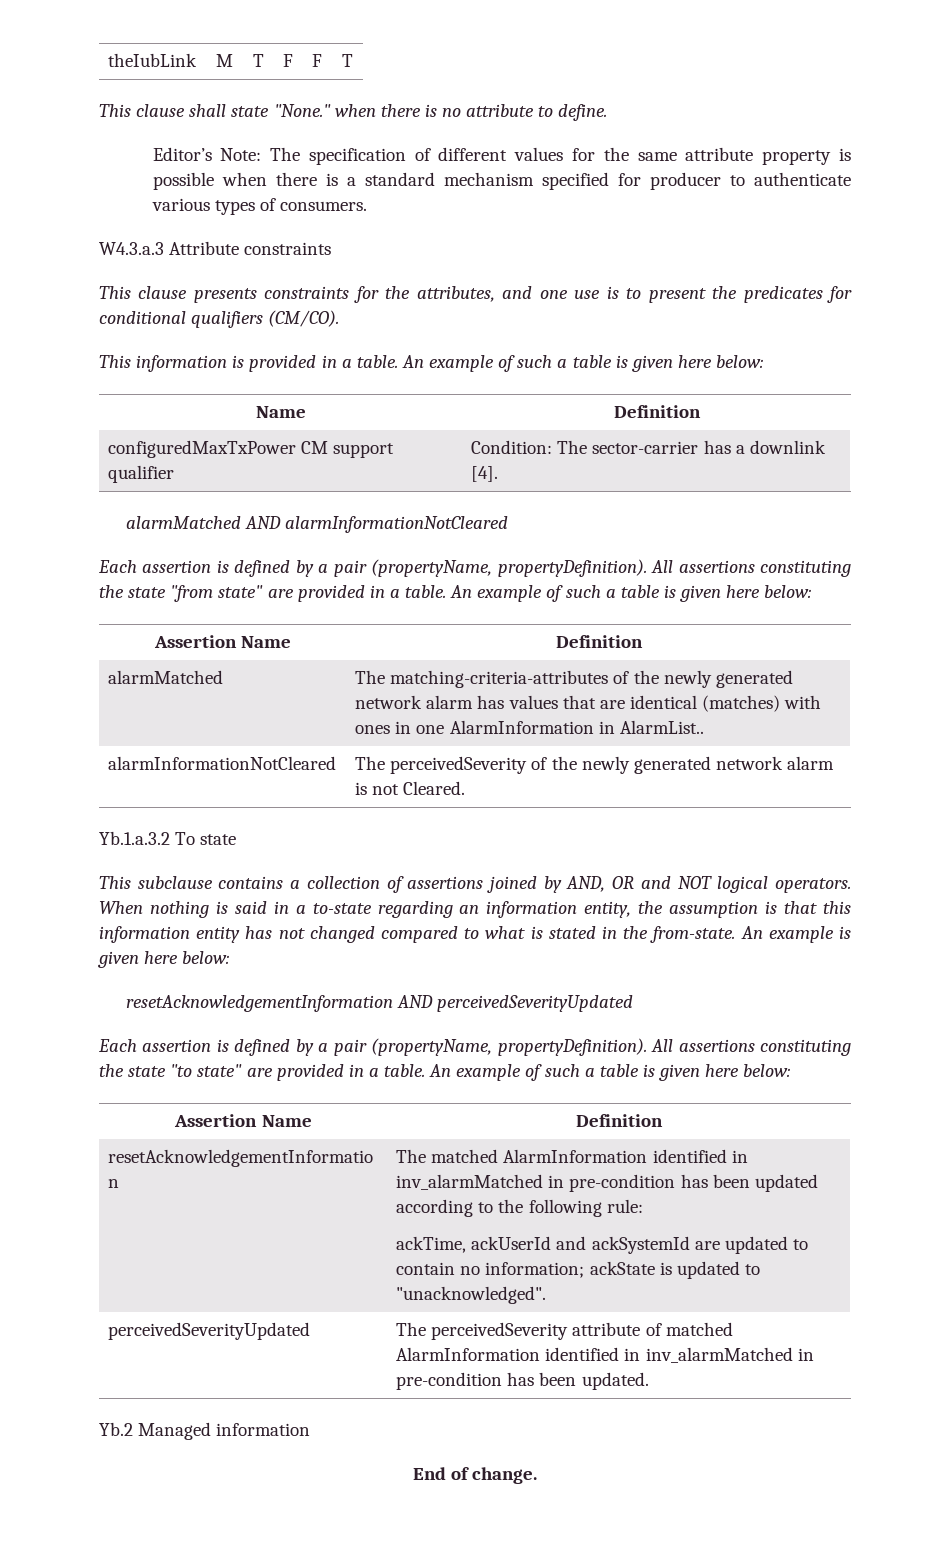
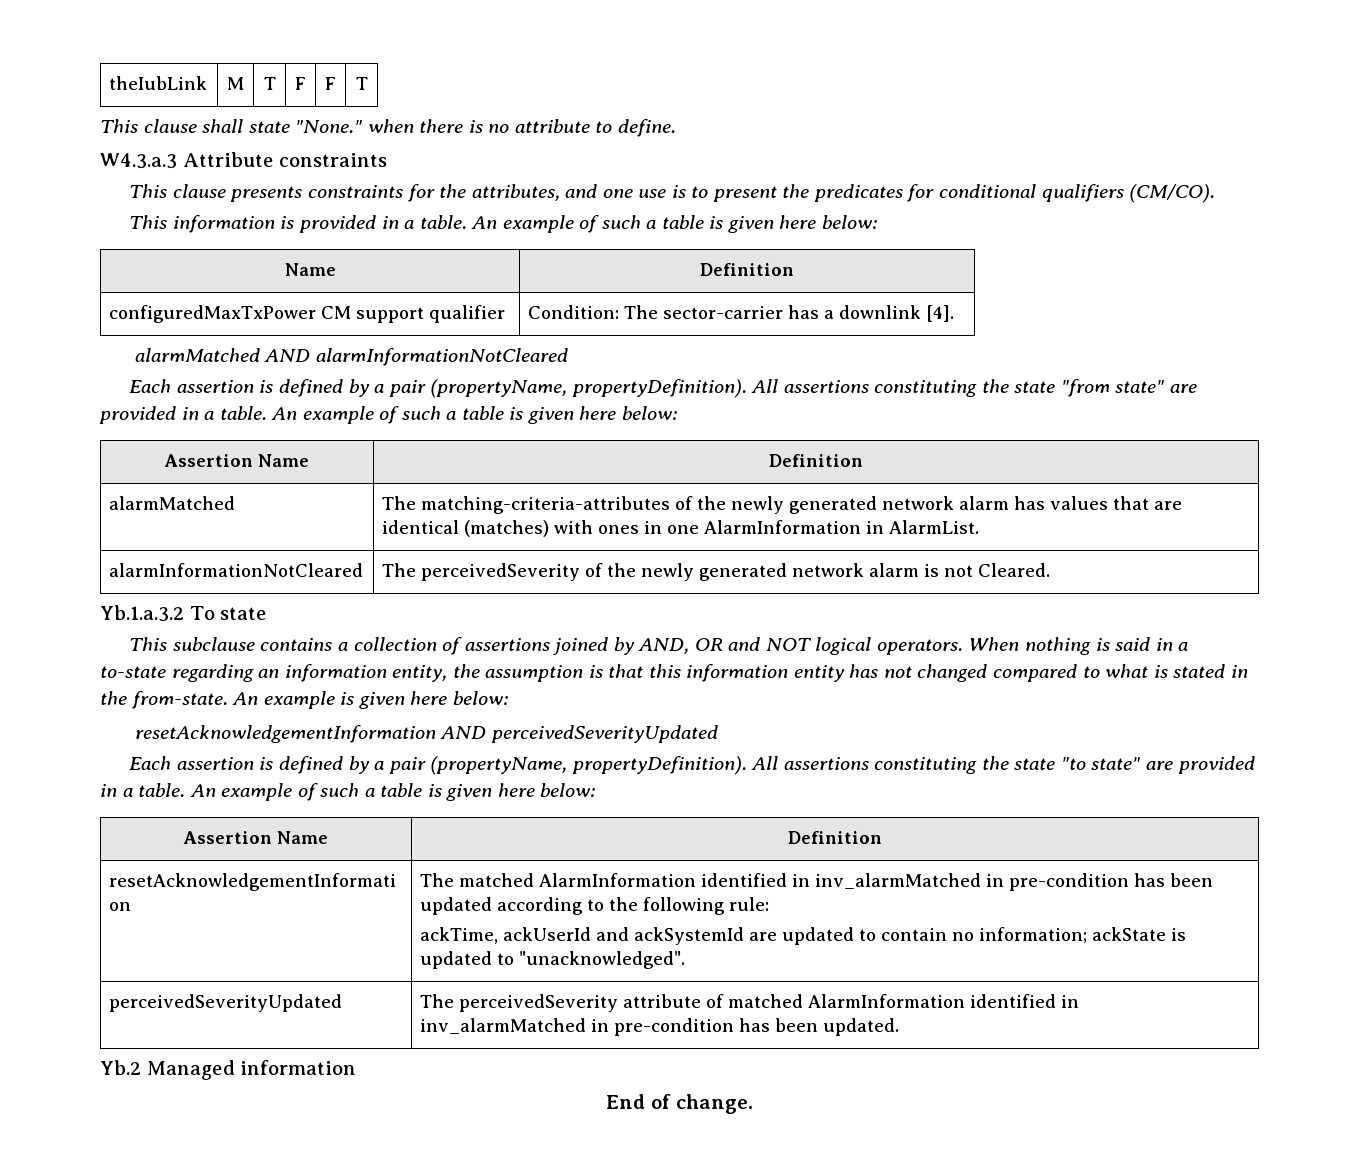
- Editor’s Note: The specification of different values for the same attribute property is possible when there is a standard mechanism specified for producer to authenticate various types of consumers.
- alarmMatched | The matching-criteria-attributes of the newly generated network alarm has values that are identical (matches) with ones in one AlarmInformation in AlarmList..
+ alarmMatched | The matching-criteria-attributes of the newly generated network alarm has values that are identical (matches) with ones in one AlarmInformation in AlarmList.

